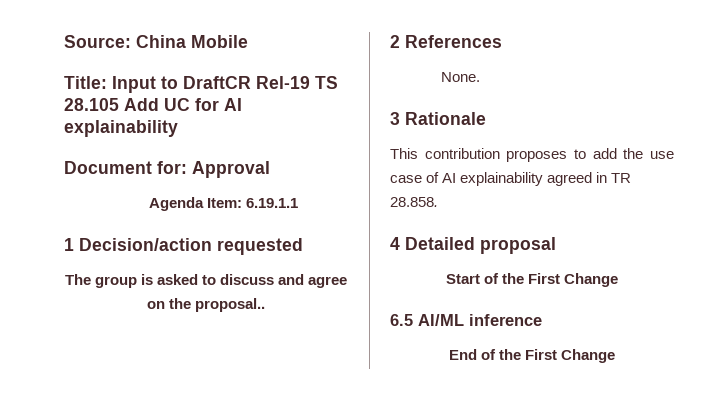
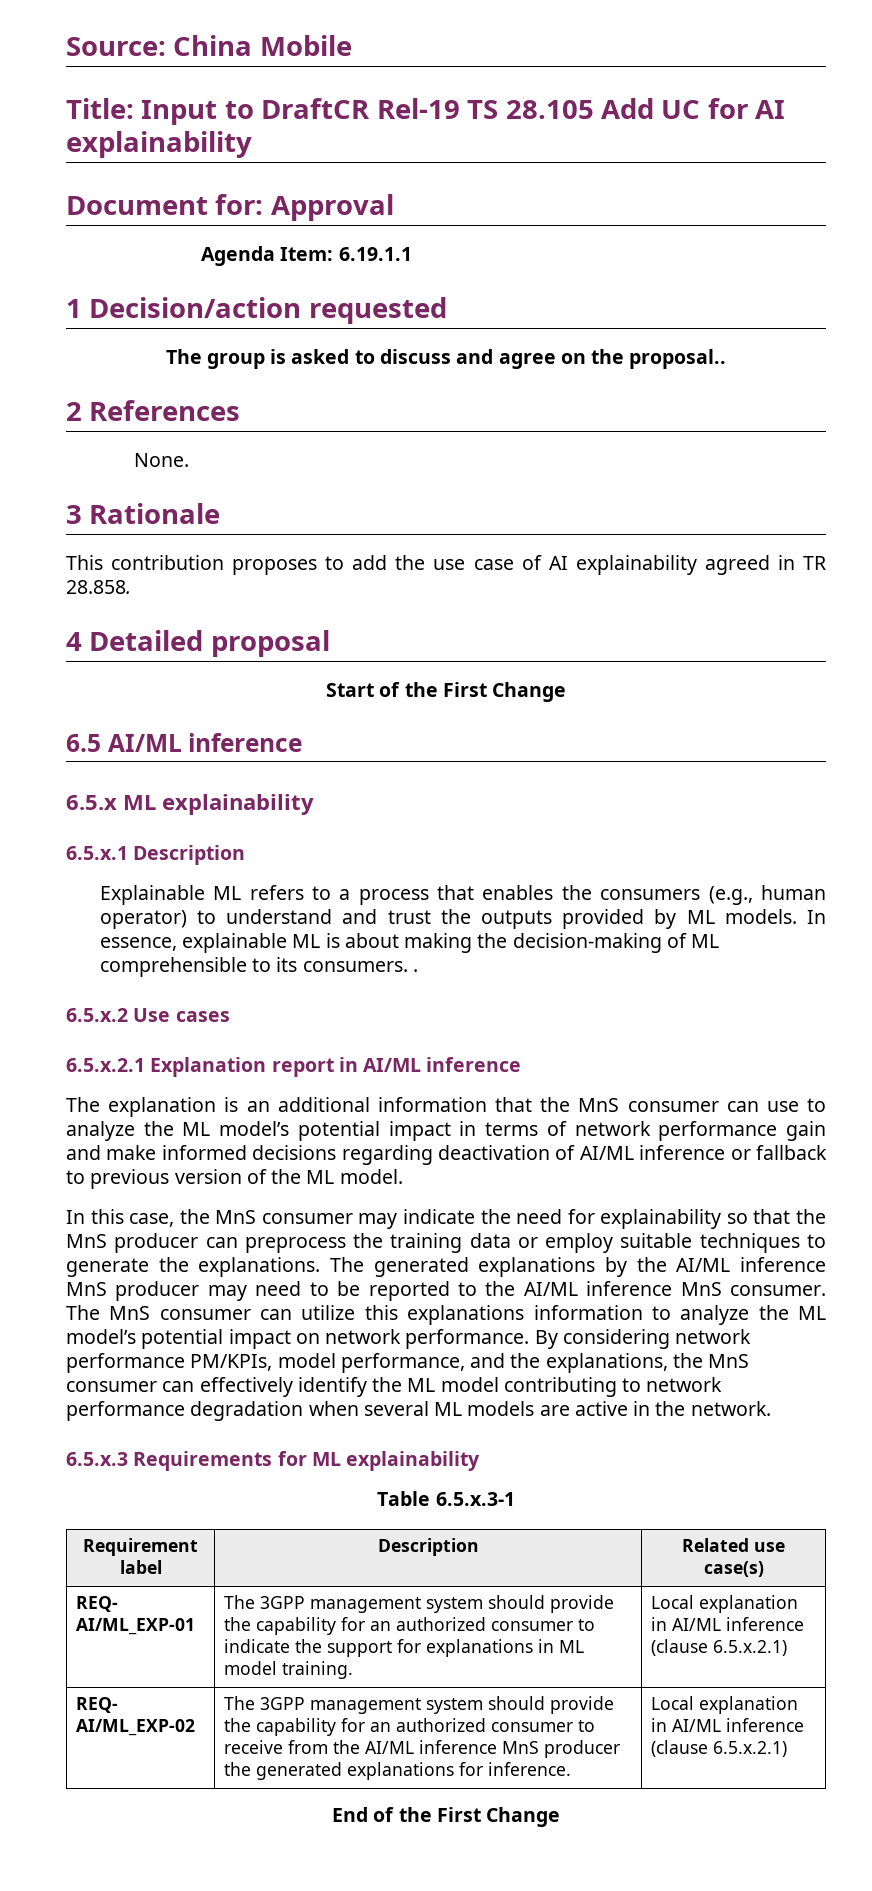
+ 6.5.x ML explainability
+ 6.5.x.1 Description
+ Explainable ML refers to a process that enables the consumers (e.g., human operator) to understand and trust the outputs provided by ML models. In essence, explainable ML is about making the decision-making of ML comprehensible to its consumers. .
+ 6.5.x.2 Use cases
+ 6.5.x.2.1 Explanation report in AI/ML inference
+ The explanation is an additional information that the MnS consumer can use to analyze the ML model’s potential impact in terms of network performance gain and make informed decisions regarding deactivation of AI/ML inference or fallback to previous version of the ML model.
+ In this case, the MnS consumer may indicate the need for explainability so that the MnS producer can preprocess the training data or employ suitable techniques to generate the explanations. The generated explanations by the AI/ML inference MnS producer may need to be reported to the AI/ML inference MnS consumer. The MnS consumer can utilize this explanations information to analyze the ML model’s potential impact on network performance. By considering network performance PM/KPIs, model performance, and the explanations, the MnS consumer can effectively identify the ML model contributing to network performance degradation when several ML models are active in the network.
+ 6.5.x.3 Requirements for ML explainability
+ Table 6.5.x.3-1
+ Requirement label | Description | Related use case(s)
+ REQ- AI/ML_EXP-01 | The 3GPP management system should provide the capability for an authorized consumer to indicate the support for explanations in ML model training. | Local explanation in AI/ML inference (clause 6.5.x.2.1)
+ REQ- AI/ML_EXP-02 | The 3GPP management system should provide the capability for an authorized consumer to receive from the AI/ML inference MnS producer the generated explanations for inference. | Local explanation in AI/ML inference (clause 6.5.x.2.1)

